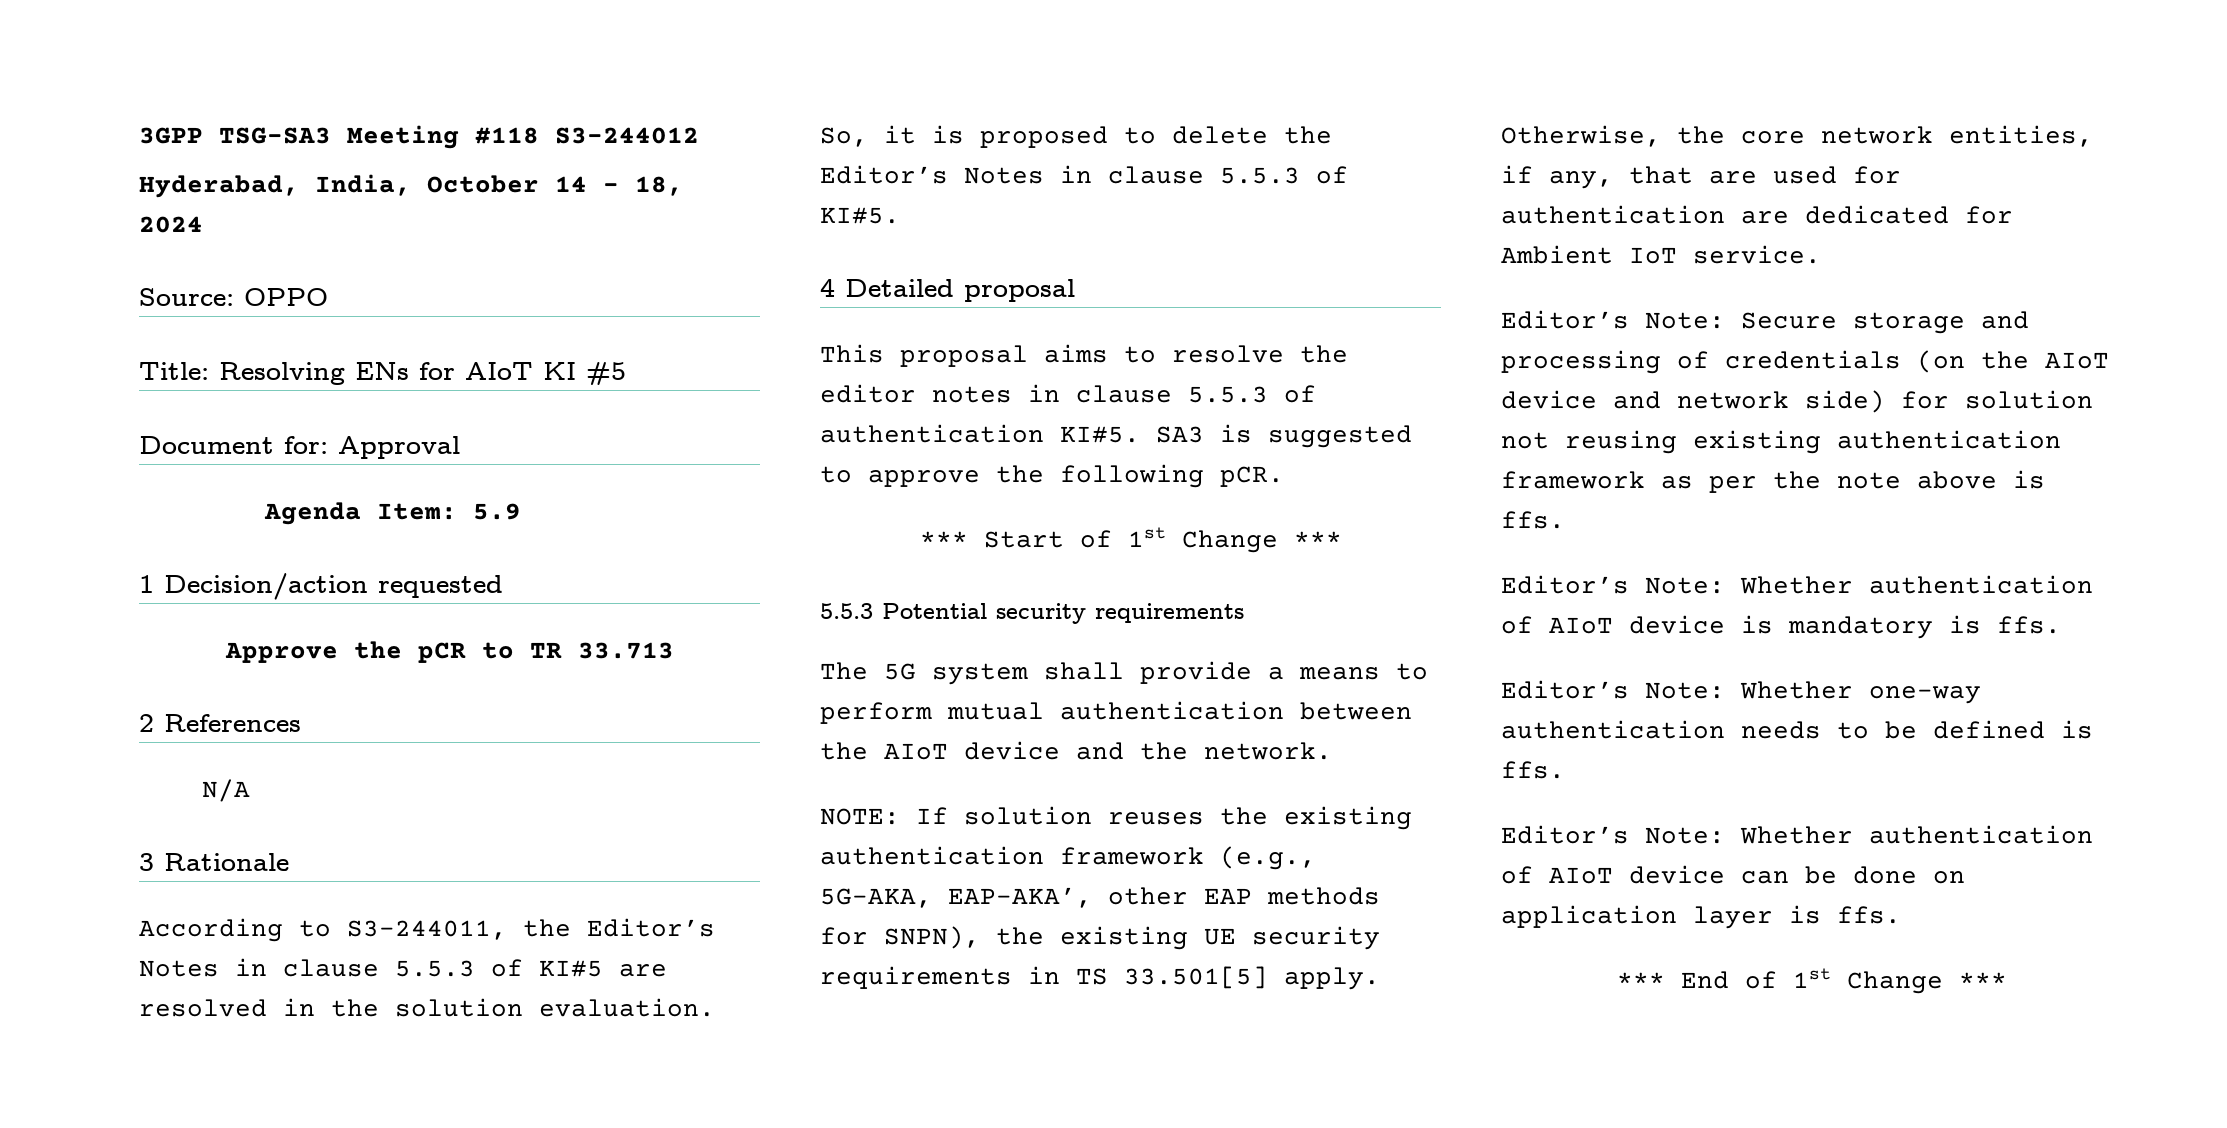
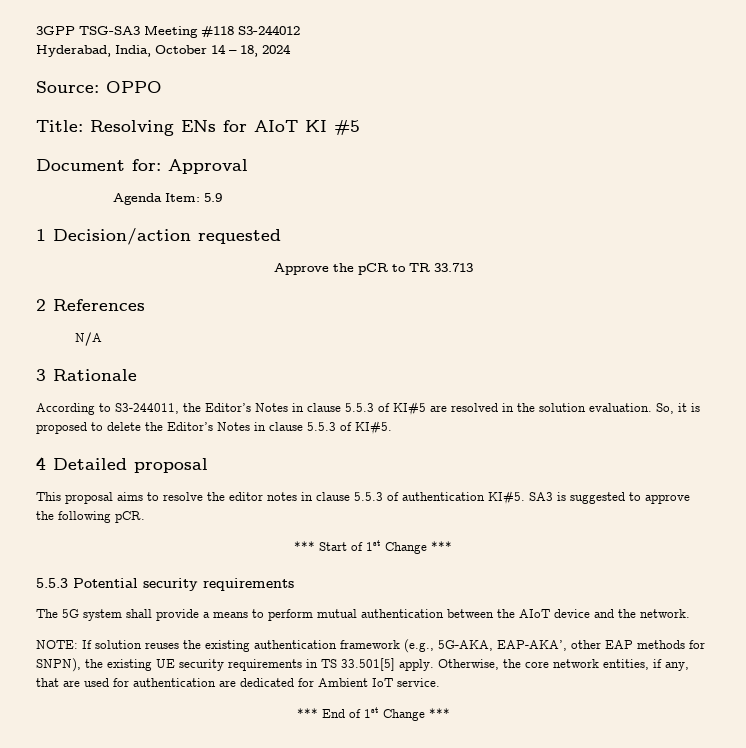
- Editor’s Note: Secure storage and processing of credentials (on the AIoT device and network side) for solution not reusing existing authentication framework as per the note above is ffs.
- Editor’s Note: Whether authentication of AIoT device is mandatory is ffs.
- Editor’s Note: Whether one-way authentication needs to be defined is ffs.
- Editor’s Note: Whether authentication of AIoT device can be done on application layer is ffs.

